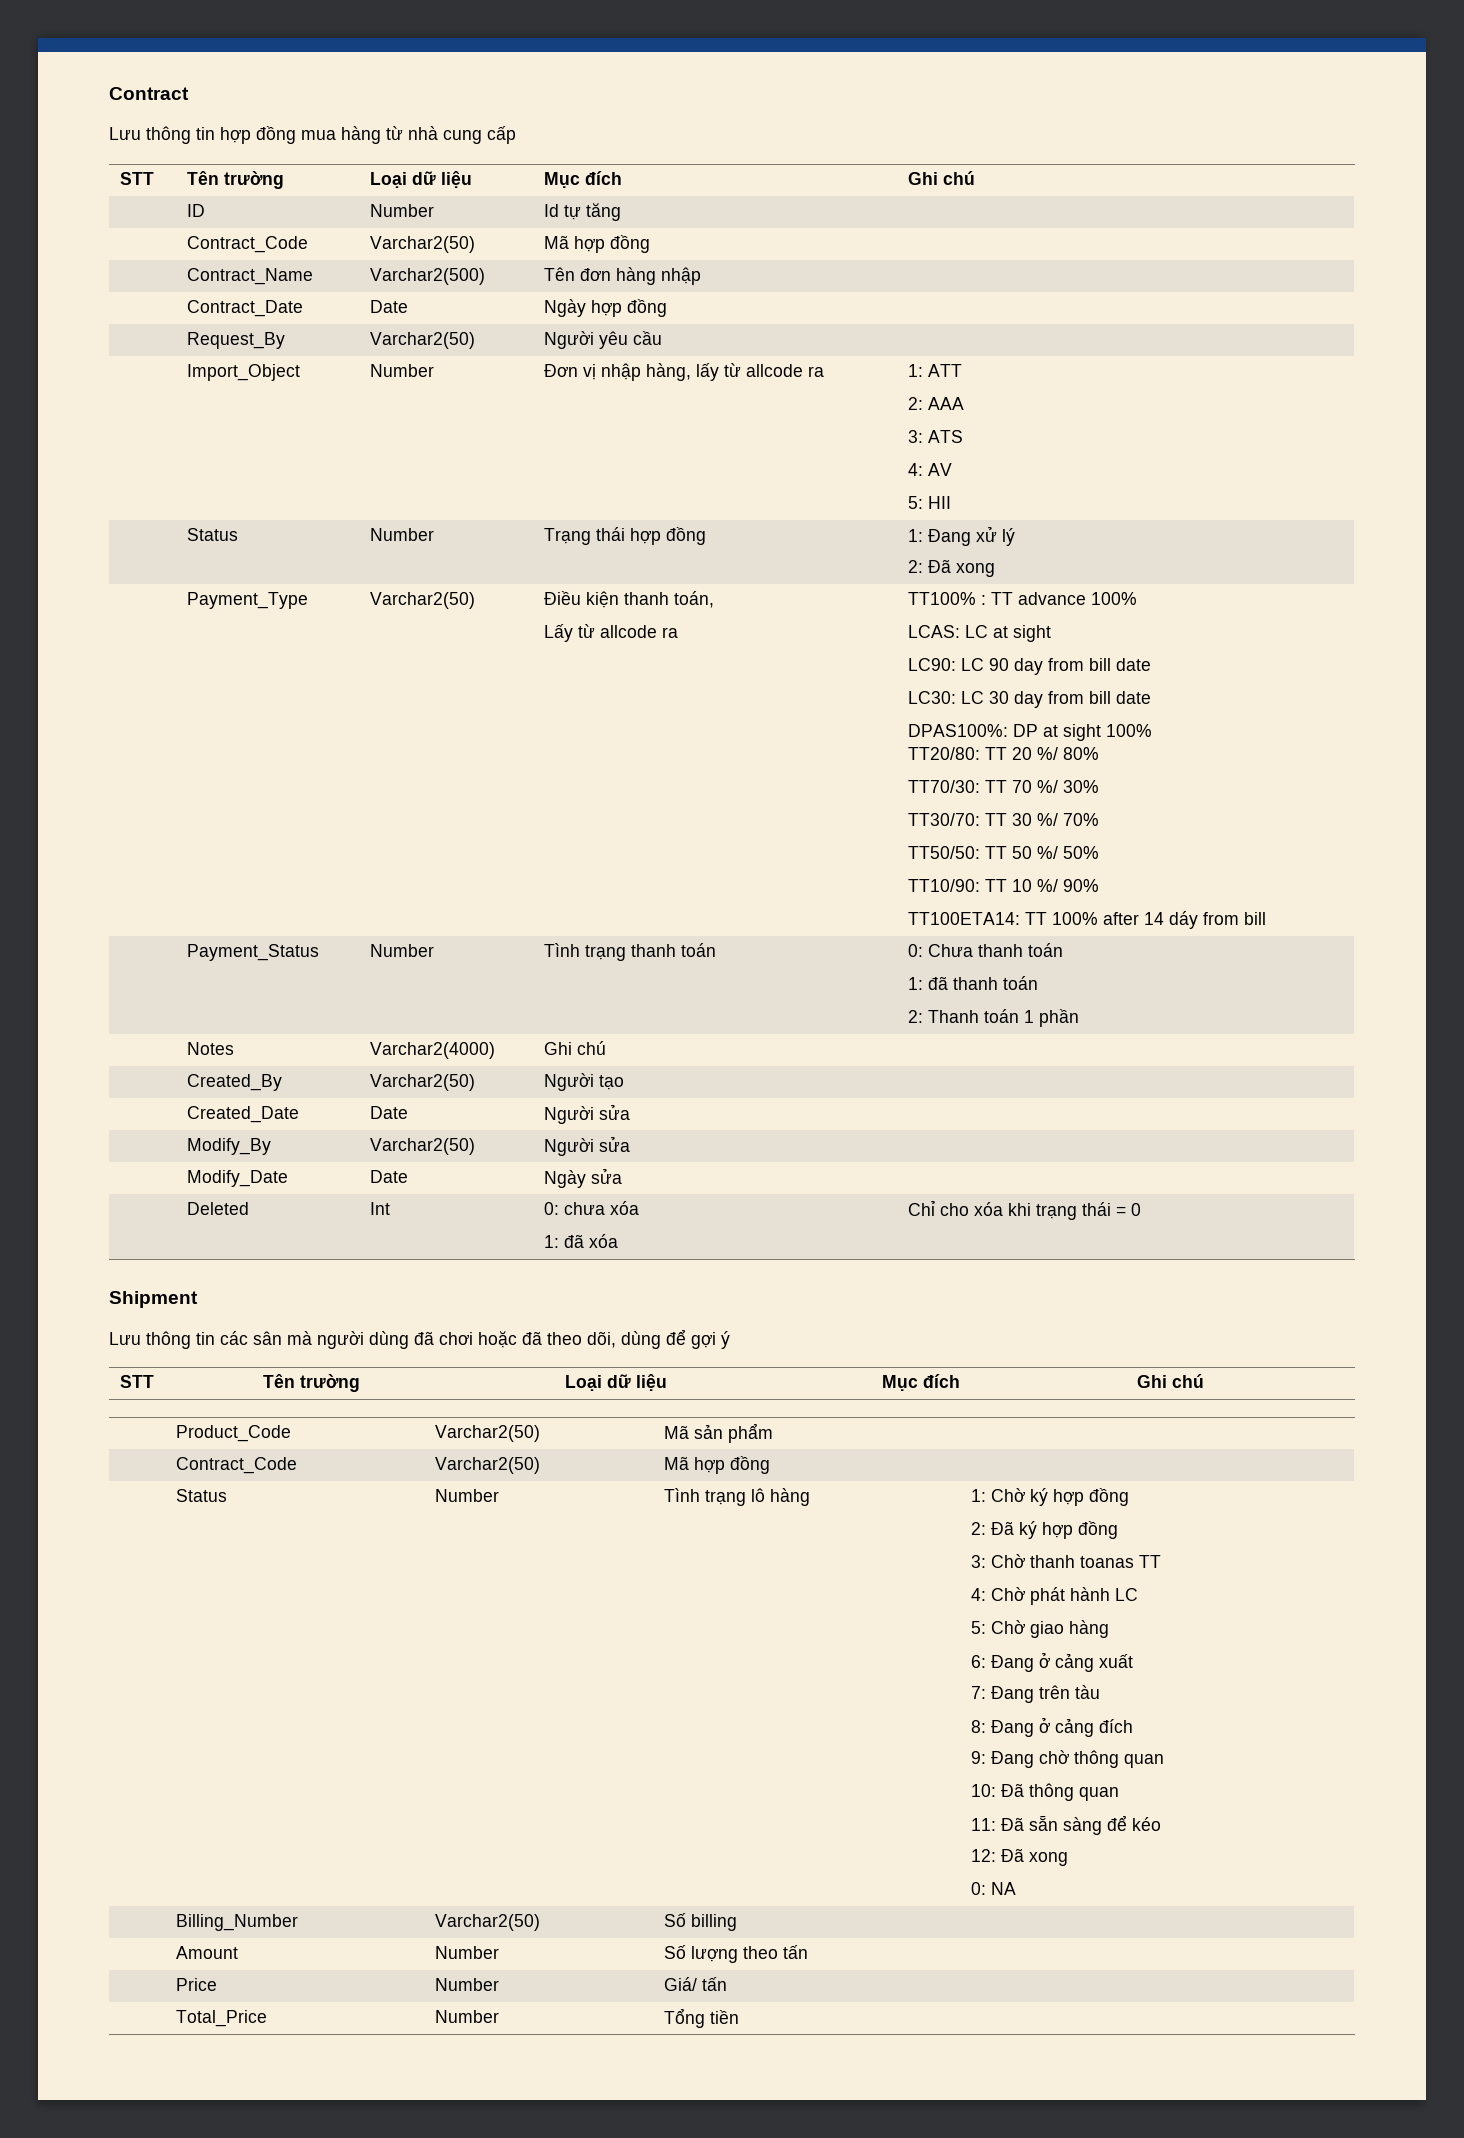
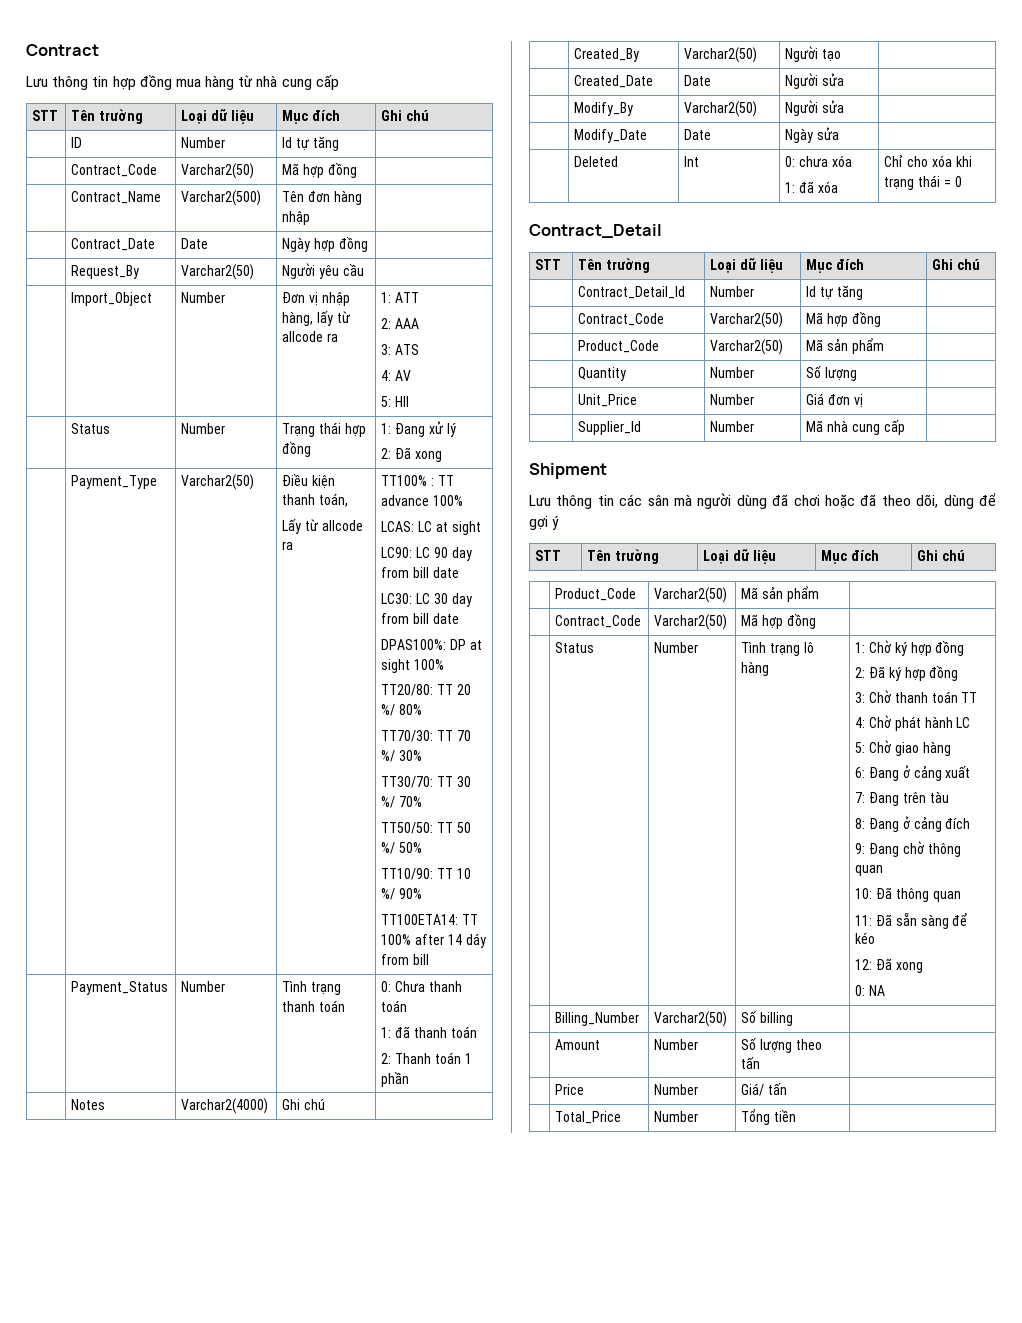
+ Contract_Detail
+ STT | Tên trường | Loại dữ liệu | Mục đích | Ghi chú
+ | Contract_Detail_Id | Number | Id tự tăng |
+ | Contract_Code | Varchar2(50) | Mã hợp đồng |
+ | Product_Code | Varchar2(50) | Mã sản phẩm |
+ | Quantity | Number | Số lượng |
+ | Unit_Price | Number | Giá đơn vị |
+ | Supplier_Id | Number | Mã nhà cung cấp |
- 3: Chờ thanh toanas TT
+ 3: Chờ thanh toán TT

